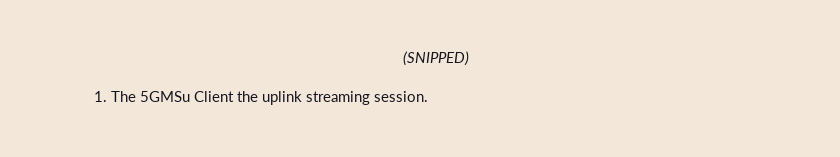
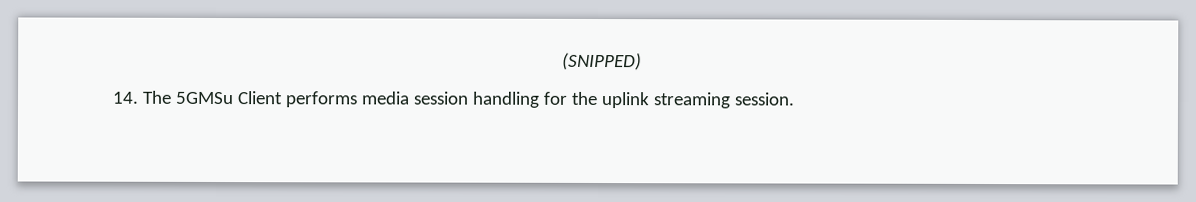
- 1. The 5GMSu Client the uplink streaming session.
+ 14. The 5GMSu Client performs media session handling for the uplink streaming session.

